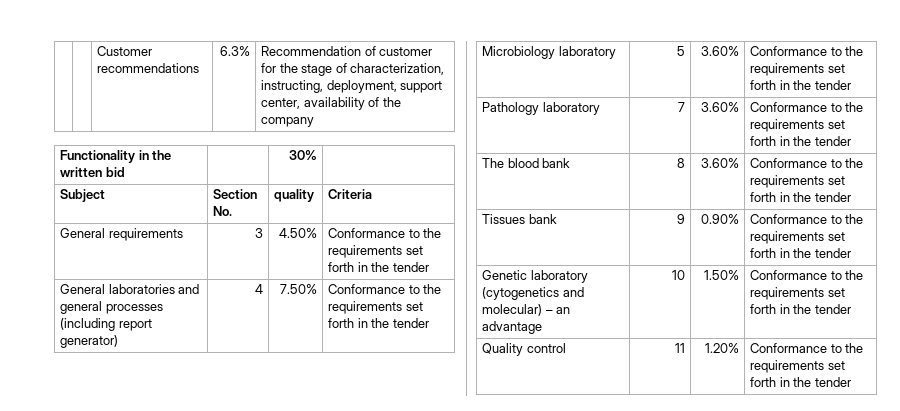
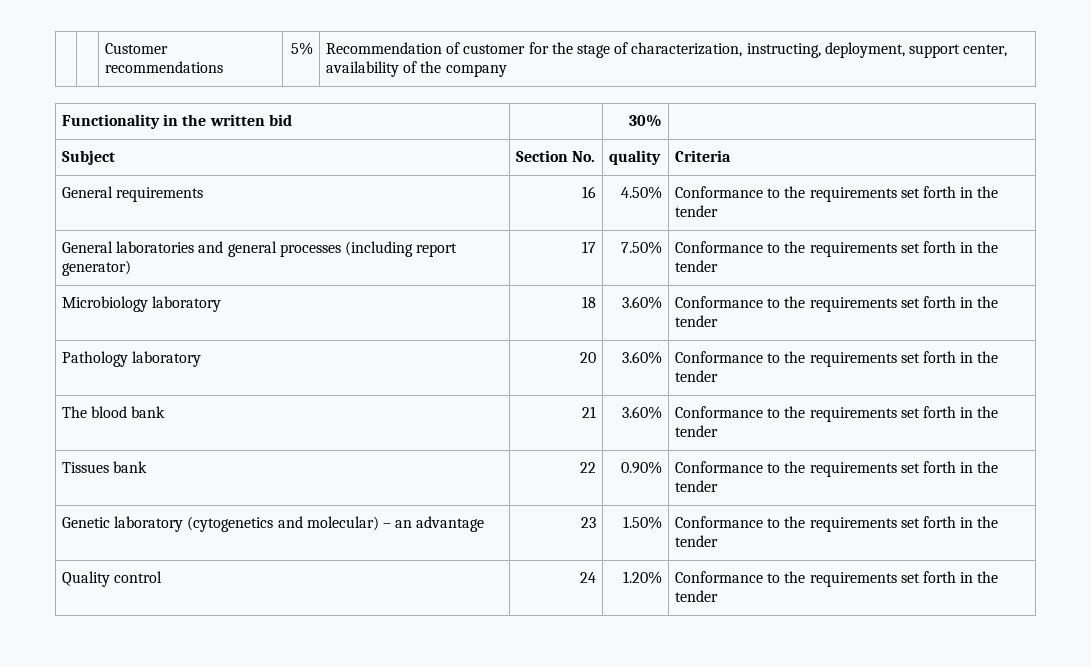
- | | Customer recommendations | 6.3% | Recommendation of customer for the stage of characterization, instructing, deployment, support center, availability of the company
+ | | Customer recommendations | 5% | Recommendation of customer for the stage of characterization, instructing, deployment, support center, availability of the company
- General requirements | 3 | 4.50% | Conformance to the requirements set forth in the tender
+ General requirements | 16 | 4.50% | Conformance to the requirements set forth in the tender
- General laboratories and general processes (including report generator) | 4 | 7.50% | Conformance to the requirements set forth in the tender
+ General laboratories and general processes (including report generator) | 17 | 7.50% | Conformance to the requirements set forth in the tender
- Microbiology laboratory | 5 | 3.60% | Conformance to the requirements set forth in the tender
+ Microbiology laboratory | 18 | 3.60% | Conformance to the requirements set forth in the tender
- Pathology laboratory | 7 | 3.60% | Conformance to the requirements set forth in the tender
+ Pathology laboratory | 20 | 3.60% | Conformance to the requirements set forth in the tender
- The blood bank | 8 | 3.60% | Conformance to the requirements set forth in the tender
+ The blood bank | 21 | 3.60% | Conformance to the requirements set forth in the tender
- Tissues bank | 9 | 0.90% | Conformance to the requirements set forth in the tender
+ Tissues bank | 22 | 0.90% | Conformance to the requirements set forth in the tender
- Genetic laboratory (cytogenetics and molecular) – an advantage | 10 | 1.50% | Conformance to the requirements set forth in the tender
+ Genetic laboratory (cytogenetics and molecular) – an advantage | 23 | 1.50% | Conformance to the requirements set forth in the tender
- Quality control | 11 | 1.20% | Conformance to the requirements set forth in the tender
+ Quality control | 24 | 1.20% | Conformance to the requirements set forth in the tender

